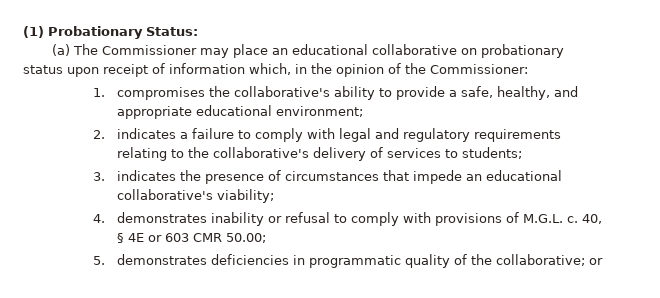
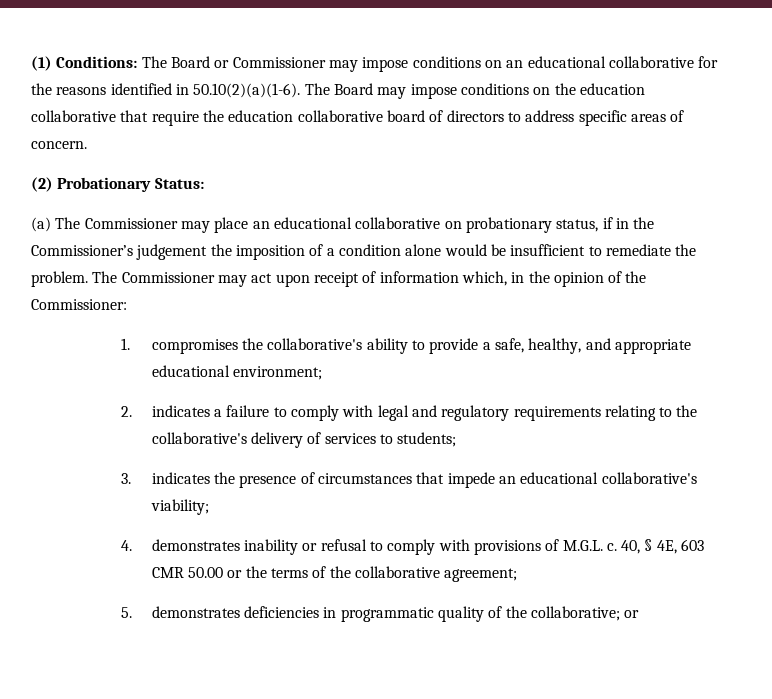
- (1) Probationary Status:
+ (1) Conditions: The Board or Commissioner may impose conditions on an educational collaborative for the reasons identified in 50.10(2)(a)(1-6). The Board may impose conditions on the education collaborative that require the education collaborative board of directors to address specific areas of concern.
+ (2) Probationary Status:
- (a) The Commissioner may place an educational collaborative on probationary status upon receipt of information which, in the opinion of the Commissioner:
+ (a) The Commissioner may place an educational collaborative on probationary status, if in the Commissioner’s judgement the imposition of a condition alone would be insufficient to remediate the problem. The Commissioner may act upon receipt of information which, in the opinion of the Commissioner:
- 40, § 4E or 603 CMR 50.00;
+ 40, § 4E, 603 CMR 50.00 or the terms of the collaborative agreement;

